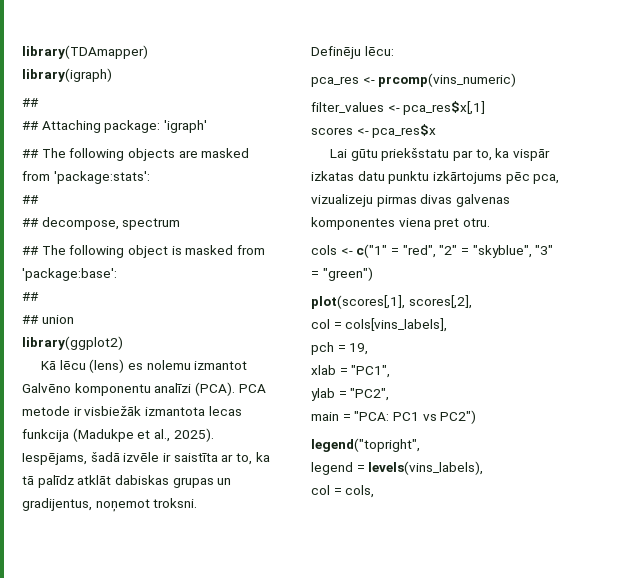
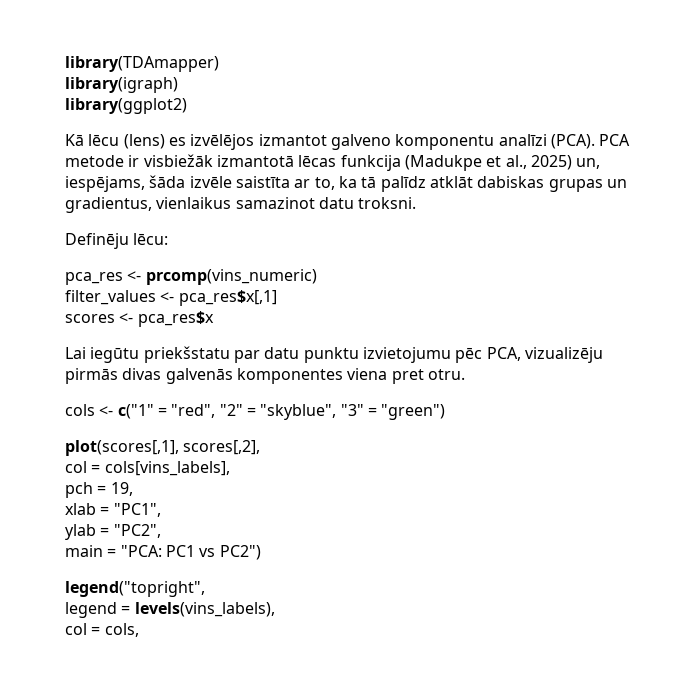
  library(igraph)
- ##
- ## Attaching package: 'igraph'
- ## The following objects are masked from 'package:stats':
- ##
- ## decompose, spectrum
- ## The following object is masked from 'package:base':
- ##
- ## union
- Kā lēcu (lens) es nolemu izmantot Galvēno komponentu analīzi (PCA).
+ Kā lēcu (lens) es izvēlējos izmantot galveno komponentu analīzi (PCA).
- PCA metode ir visbiežāk izmantota lecas funkcija (Madukpe et al., 2025). Iespējams, šadā izvēle ir saistīta ar to, ka tā palīdz atklāt dabiskas grupas un gradijentus, noņemot troksni.
+ PCA metode ir visbiežāk izmantotā lēcas funkcija (Madukpe et al., 2025) un, iespējams, šāda izvēle saistīta ar to, ka tā palīdz atklāt dabiskas grupas un gradientus, vienlaikus samazinot datu troksni.
- Lai gūtu priekšstatu par to, ka vispār izkatas datu punktu izkārtojums pēc pca, vizualizeju pirmas divas galvenas komponentes viena pret otru.
+ Lai iegūtu priekšstatu par datu punktu izvietojumu pēc PCA, vizualizēju pirmās divas galvenās komponentes viena pret otru.

